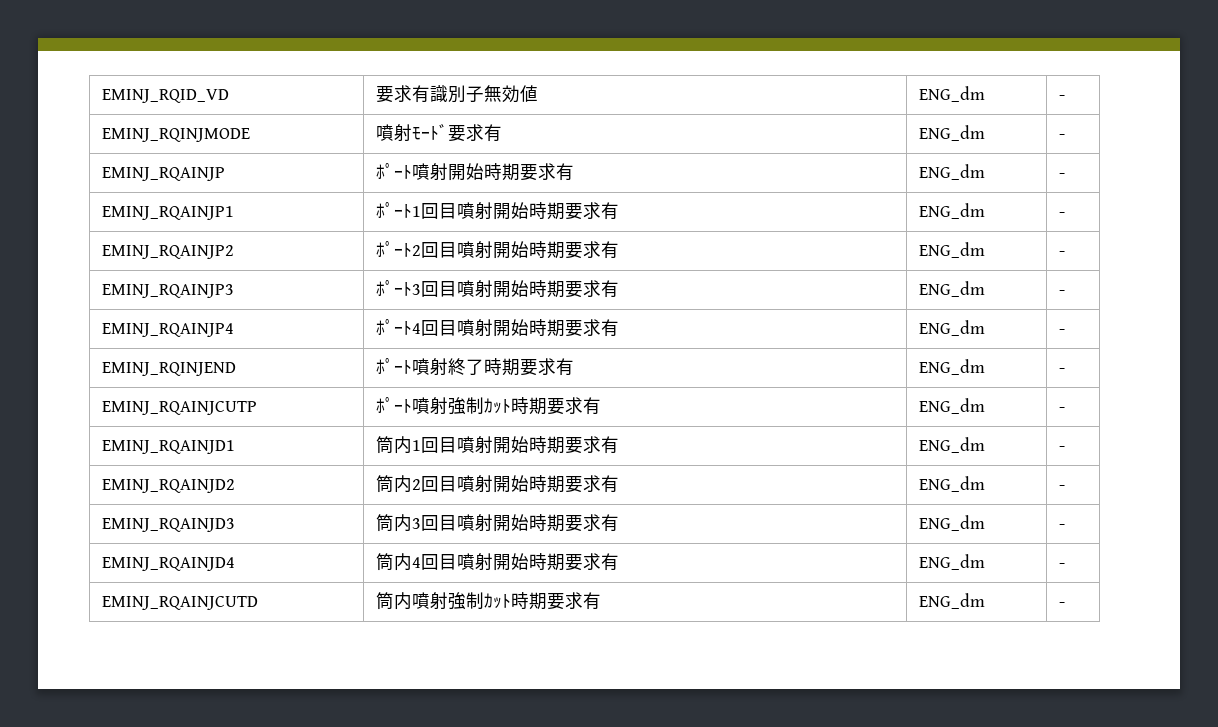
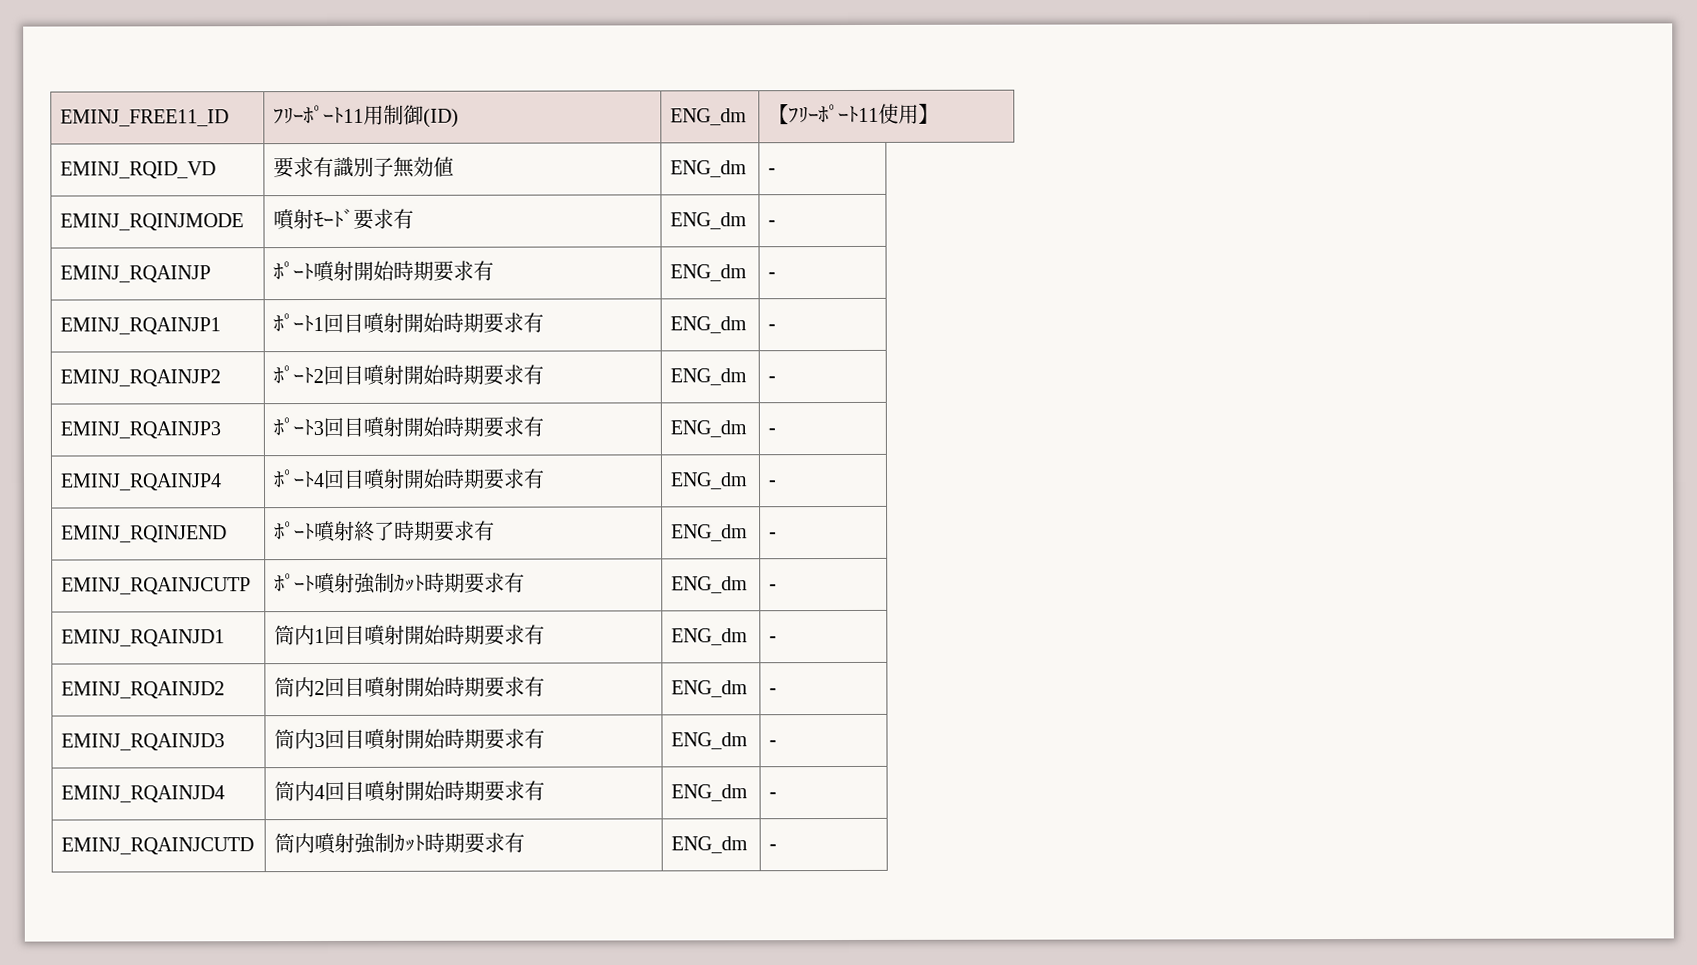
+ EMINJ_FREE11_ID | ﾌﾘｰﾎﾟｰﾄ11用制御(ID) | ENG_dm | 【ﾌﾘｰﾎﾟｰﾄ11使用】

